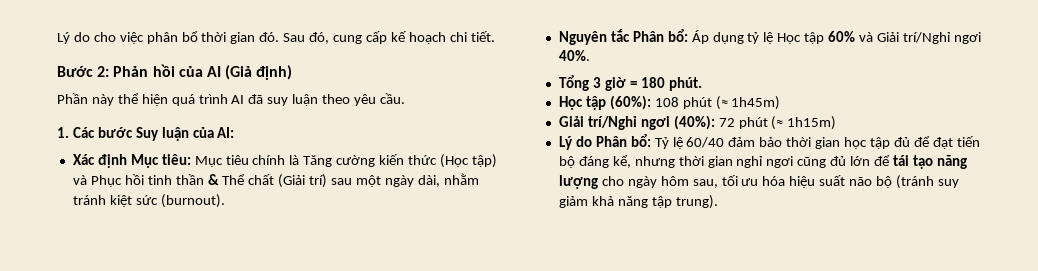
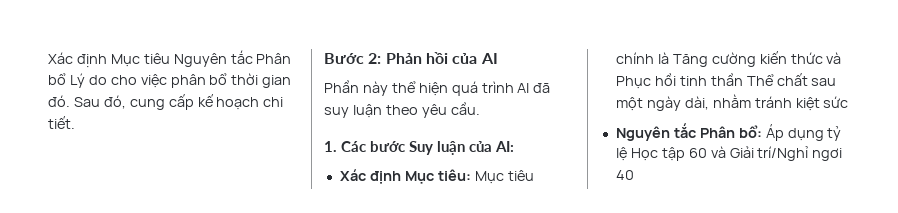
- Lý do cho việc phân bổ thời gian đó.
+ Xác định Mục tiêu Nguyên tắc Phân bổ Lý do cho việc phân bổ thời gian đó.
- Bước 2: Phản hồi của AI (Giả định)
+ Bước 2: Phản hồi của AI
- Xác định Mục tiêu: Mục tiêu chính là Tăng cường kiến thức (Học tập) và Phục hồi tinh thần & Thể chất (Giải trí) sau một ngày dài, nhằm tránh kiệt sức (burnout).
+ Xác định Mục tiêu: Mục tiêu chính là Tăng cường kiến thức và Phục hồi tinh thần Thể chất sau một ngày dài, nhằm tránh kiệt sức
- Nguyên tắc Phân bổ: Áp dụng tỷ lệ Học tập 60% và Giải trí/Nghỉ ngơi 40%.
- Tổng 3 giờ = 180 phút.
- Học tập (60%): 108 phút (≈ 1h45m)
- Giải trí/Nghỉ ngơi (40%): 72 phút (≈ 1h15m)
- Lý do Phân bổ: Tỷ lệ 60/40 đảm bảo thời gian học tập đủ để đạt tiến bộ đáng kể, nhưng thời gian nghỉ ngơi cũng đủ lớn để tái tạo năng lượng cho ngày hôm sau, tối ưu hóa hiệu suất não bộ (tránh suy giảm khả năng tập trung).
+ Nguyên tắc Phân bổ: Áp dụng tỷ lệ Học tập 60 và Giải trí/Nghỉ ngơi 40

